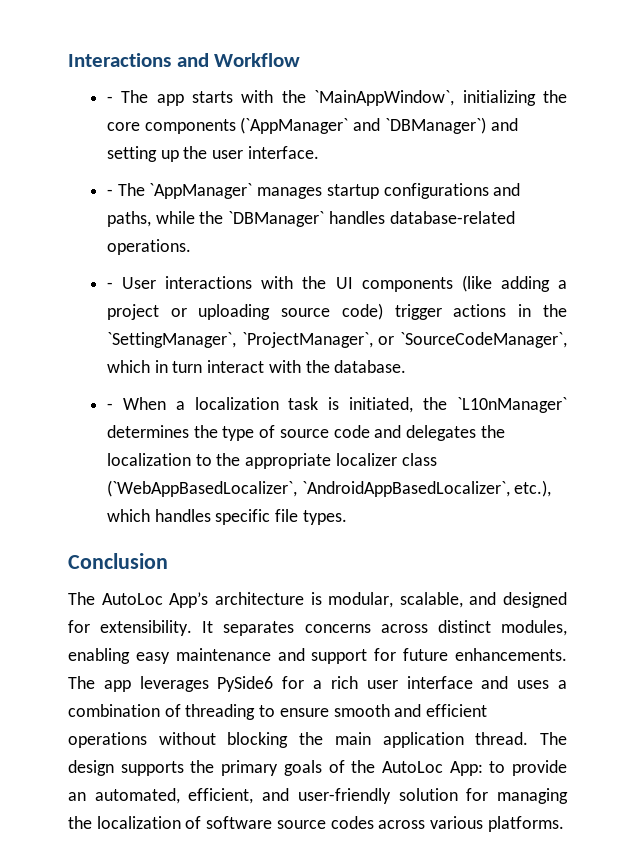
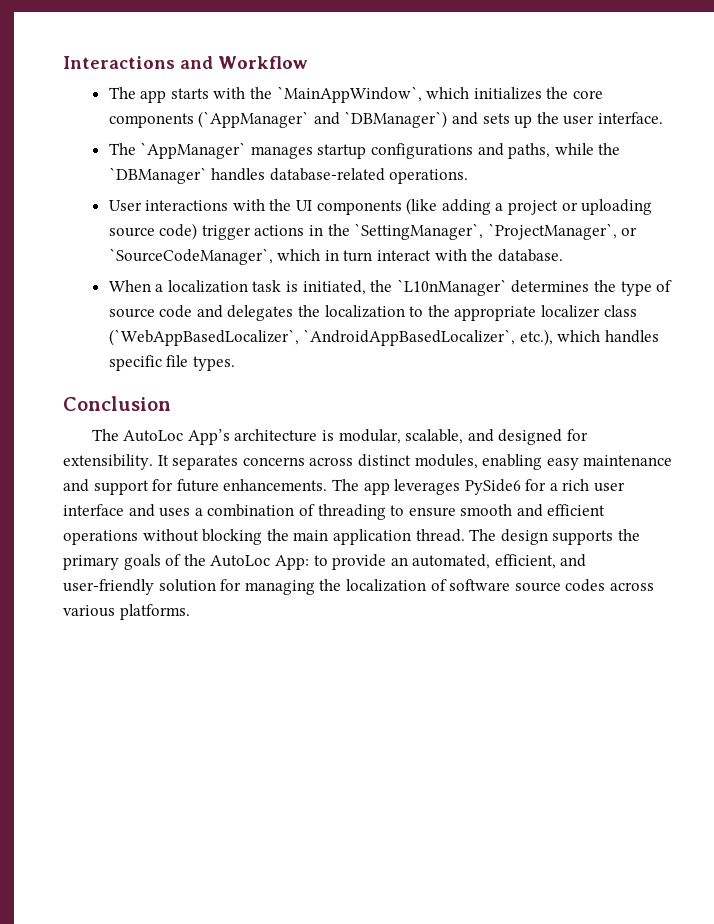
- - The app starts with the `MainAppWindow`, initializing the core components (`AppManager` and `DBManager`) and setting up the user interface.
+ The app starts with the `MainAppWindow`, which initializes the core components (`AppManager` and `DBManager`) and sets up the user interface.
- - The `AppManager` manages startup configurations and paths, while the `DBManager` handles database-related operations.
+ The `AppManager` manages startup configurations and paths, while the `DBManager` handles database-related operations.
- - User interactions with the UI components (like adding a project or uploading source code) trigger actions in the `SettingManager`, `ProjectManager`, or `SourceCodeManager`, which in turn interact with the database.
+ User interactions with the UI components (like adding a project or uploading source code) trigger actions in the `SettingManager`, `ProjectManager`, or `SourceCodeManager`, which in turn interact with the database.
- - When a localization task is initiated, the `L10nManager` determines the type of source code and delegates the localization to the appropriate localizer class (`WebAppBasedLocalizer`, `AndroidAppBasedLocalizer`, etc.), which handles specific file types.
+ When a localization task is initiated, the `L10nManager` determines the type of source code and delegates the localization to the appropriate localizer class (`WebAppBasedLocalizer`, `AndroidAppBasedLocalizer`, etc.), which handles specific file types.

